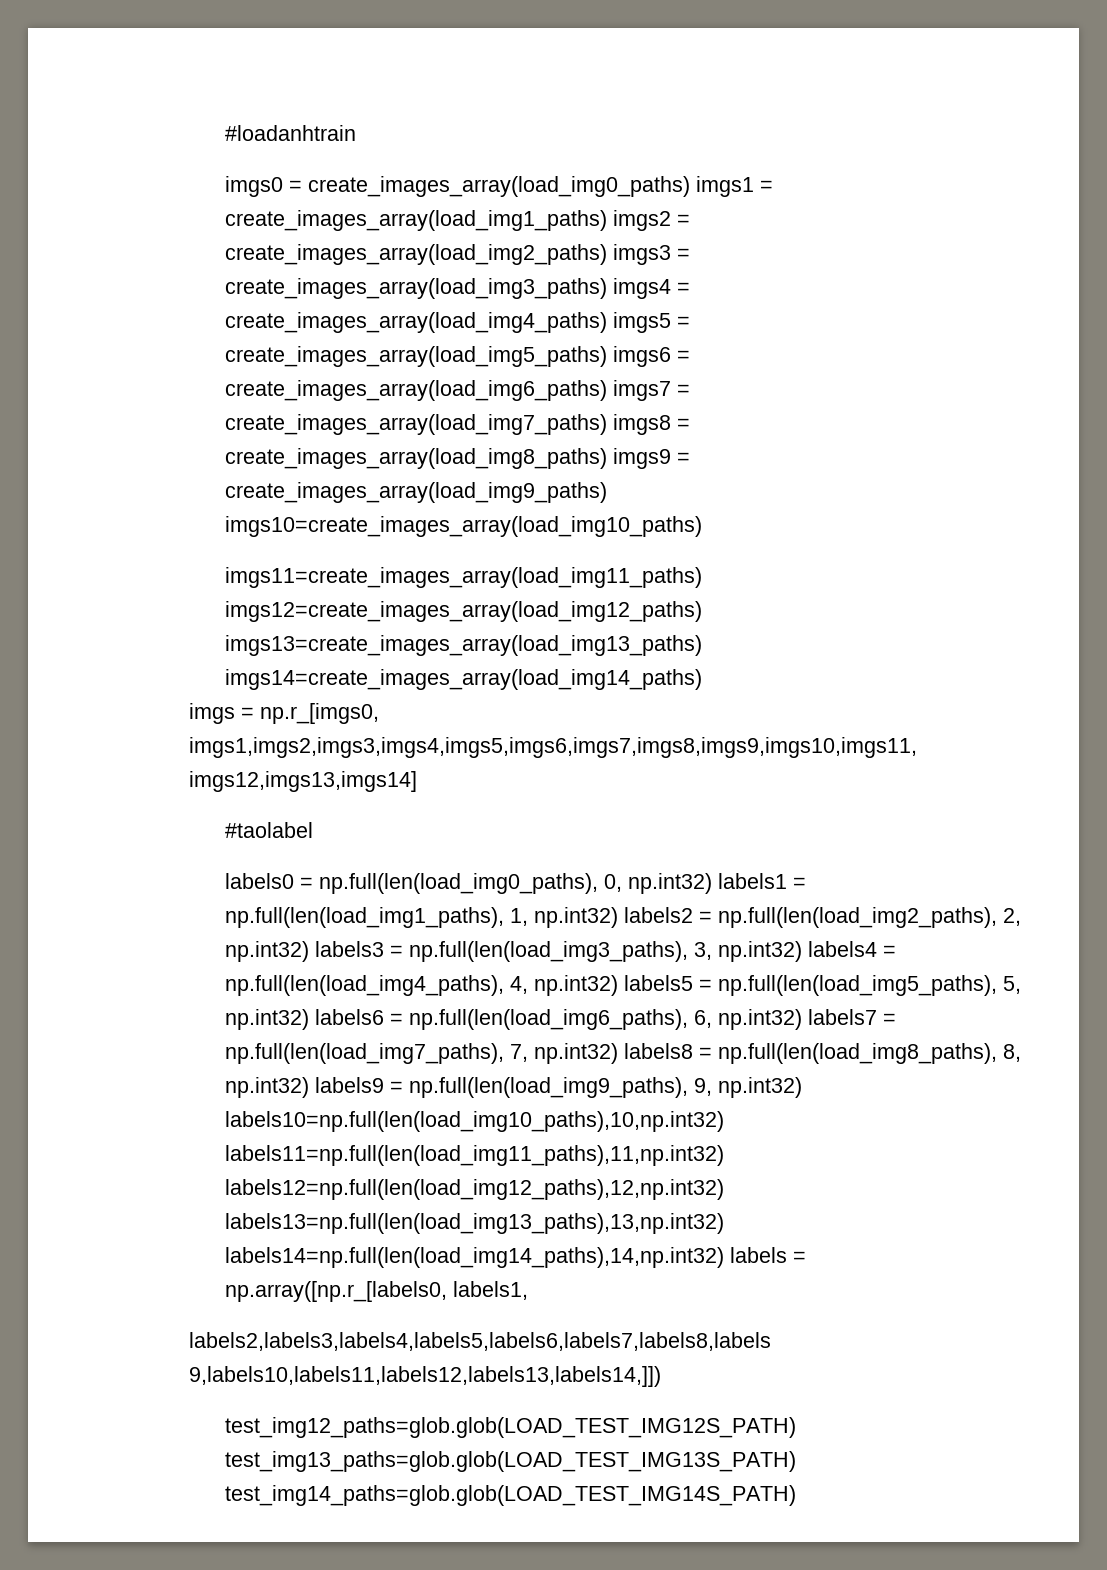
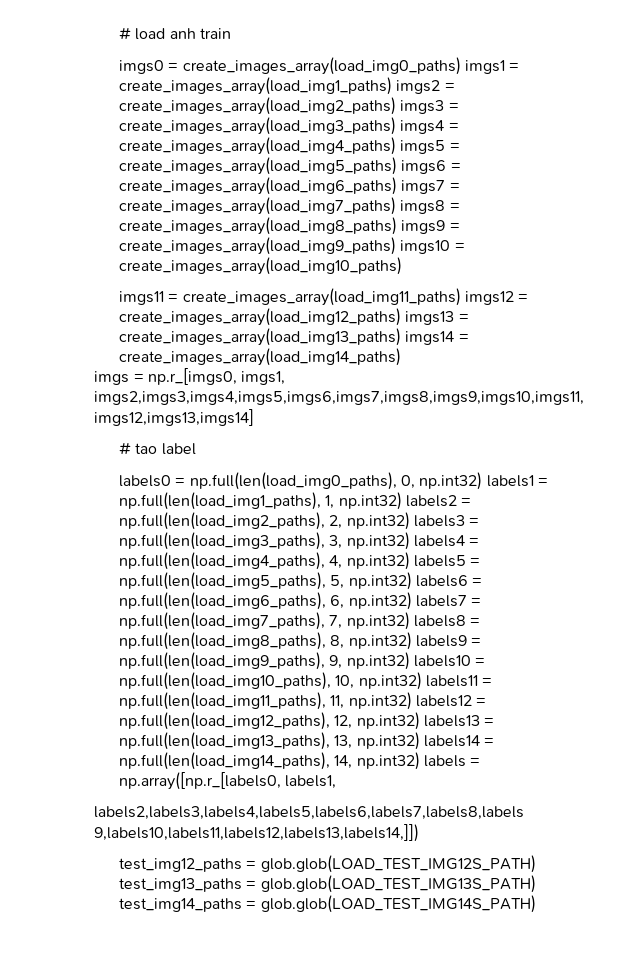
- #loadanhtrain
+ # load anh train
- imgs0 = create_images_array(load_img0_paths) imgs1 = create_images_array(load_img1_paths) imgs2 = create_images_array(load_img2_paths) imgs3 = create_images_array(load_img3_paths) imgs4 = create_images_array(load_img4_paths) imgs5 = create_images_array(load_img5_paths) imgs6 = create_images_array(load_img6_paths) imgs7 = create_images_array(load_img7_paths) imgs8 = create_images_array(load_img8_paths) imgs9 = create_images_array(load_img9_paths) imgs10=create_images_array(load_img10_paths)
- imgs11=create_images_array(load_img11_paths) imgs12=create_images_array(load_img12_paths) imgs13=create_images_array(load_img13_paths) imgs14=create_images_array(load_img14_paths)
+ imgs0 = create_images_array(load_img0_paths) imgs1 = create_images_array(load_img1_paths) imgs2 = create_images_array(load_img2_paths) imgs3 = create_images_array(load_img3_paths) imgs4 = create_images_array(load_img4_paths) imgs5 = create_images_array(load_img5_paths) imgs6 = create_images_array(load_img6_paths) imgs7 = create_images_array(load_img7_paths) imgs8 = create_images_array(load_img8_paths) imgs9 = create_images_array(load_img9_paths) imgs10 = create_images_array(load_img10_paths)
+ imgs11 = create_images_array(load_img11_paths) imgs12 = create_images_array(load_img12_paths) imgs13 = create_images_array(load_img13_paths) imgs14 = create_images_array(load_img14_paths)
- imgs = np.r_[imgs0, imgs1,imgs2,imgs3,imgs4,imgs5,imgs6,imgs7,imgs8,imgs9,imgs10,imgs11, imgs12,imgs13,imgs14]
+ imgs = np.r_[imgs0, imgs1, imgs2,imgs3,imgs4,imgs5,imgs6,imgs7,imgs8,imgs9,imgs10,imgs11, imgs12,imgs13,imgs14]
- #taolabel
+ # tao label
- labels0 = np.full(len(load_img0_paths), 0, np.int32) labels1 = np.full(len(load_img1_paths), 1, np.int32) labels2 = np.full(len(load_img2_paths), 2, np.int32) labels3 = np.full(len(load_img3_paths), 3, np.int32) labels4 = np.full(len(load_img4_paths), 4, np.int32) labels5 = np.full(len(load_img5_paths), 5, np.int32) labels6 = np.full(len(load_img6_paths), 6, np.int32) labels7 = np.full(len(load_img7_paths), 7, np.int32) labels8 = np.full(len(load_img8_paths), 8, np.int32) labels9 = np.full(len(load_img9_paths), 9, np.int32) labels10=np.full(len(load_img10_paths),10,np.int32) labels11=np.full(len(load_img11_paths),11,np.int32) labels12=np.full(len(load_img12_paths),12,np.int32) labels13=np.full(len(load_img13_paths),13,np.int32) labels14=np.full(len(load_img14_paths),14,np.int32) labels = np.array([np.r_[labels0, labels1,
+ labels0 = np.full(len(load_img0_paths), 0, np.int32) labels1 = np.full(len(load_img1_paths), 1, np.int32) labels2 = np.full(len(load_img2_paths), 2, np.int32) labels3 = np.full(len(load_img3_paths), 3, np.int32) labels4 = np.full(len(load_img4_paths), 4, np.int32) labels5 = np.full(len(load_img5_paths), 5, np.int32) labels6 = np.full(len(load_img6_paths), 6, np.int32) labels7 = np.full(len(load_img7_paths), 7, np.int32) labels8 = np.full(len(load_img8_paths), 8, np.int32) labels9 = np.full(len(load_img9_paths), 9, np.int32) labels10 = np.full(len(load_img10_paths), 10, np.int32) labels11 = np.full(len(load_img11_paths), 11, np.int32) labels12 = np.full(len(load_img12_paths), 12, np.int32) labels13 = np.full(len(load_img13_paths), 13, np.int32) labels14 = np.full(len(load_img14_paths), 14, np.int32) labels = np.array([np.r_[labels0, labels1,
- test_img12_paths=glob.glob(LOAD_TEST_IMG12S_PATH) test_img13_paths=glob.glob(LOAD_TEST_IMG13S_PATH) test_img14_paths=glob.glob(LOAD_TEST_IMG14S_PATH)
+ test_img12_paths = glob.glob(LOAD_TEST_IMG12S_PATH) test_img13_paths = glob.glob(LOAD_TEST_IMG13S_PATH) test_img14_paths = glob.glob(LOAD_TEST_IMG14S_PATH)

